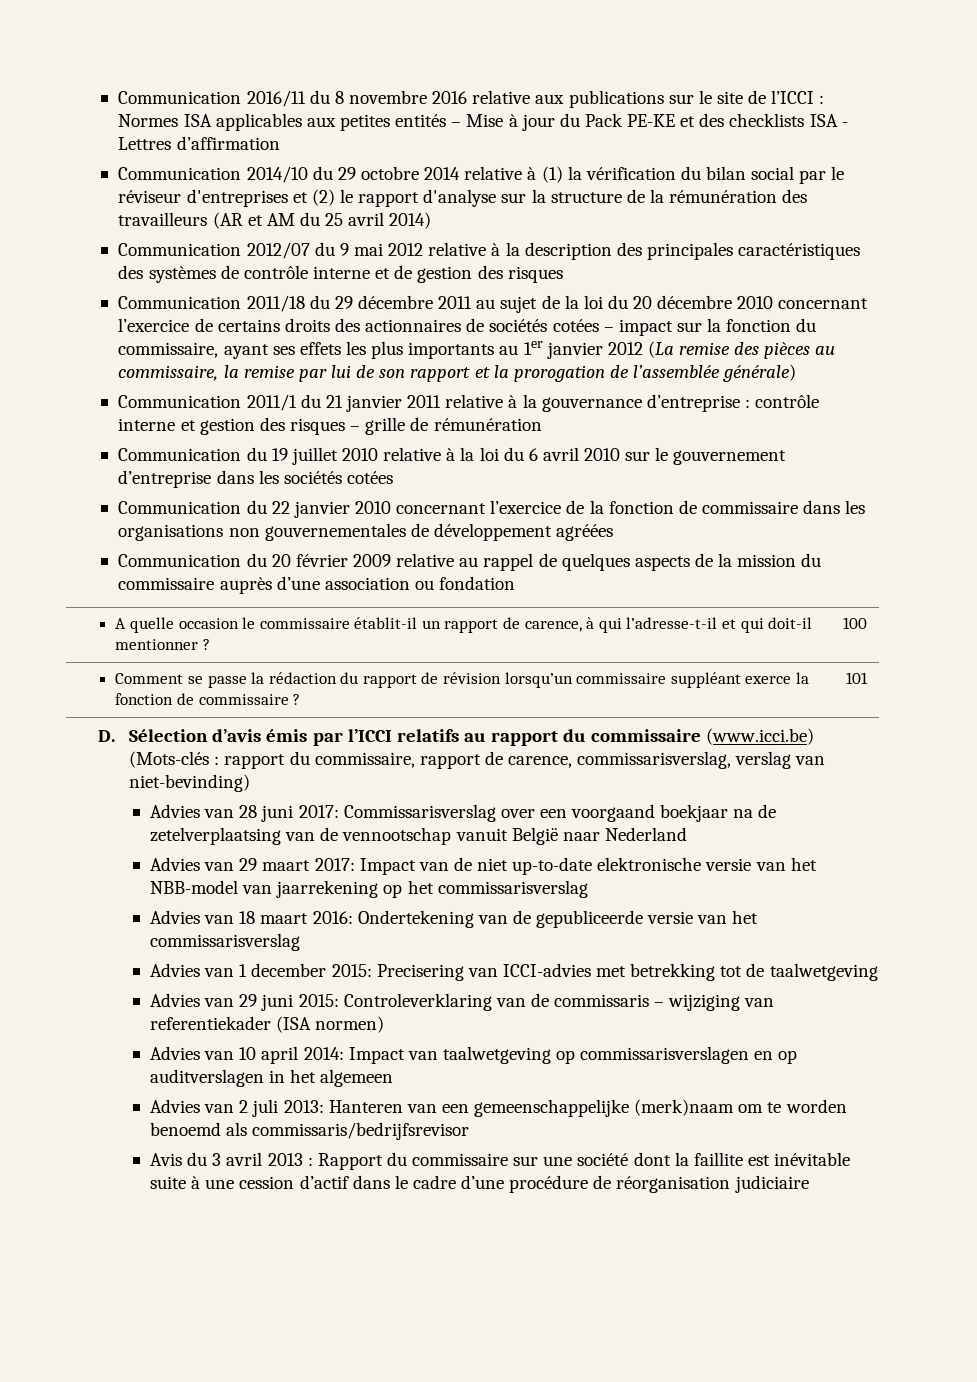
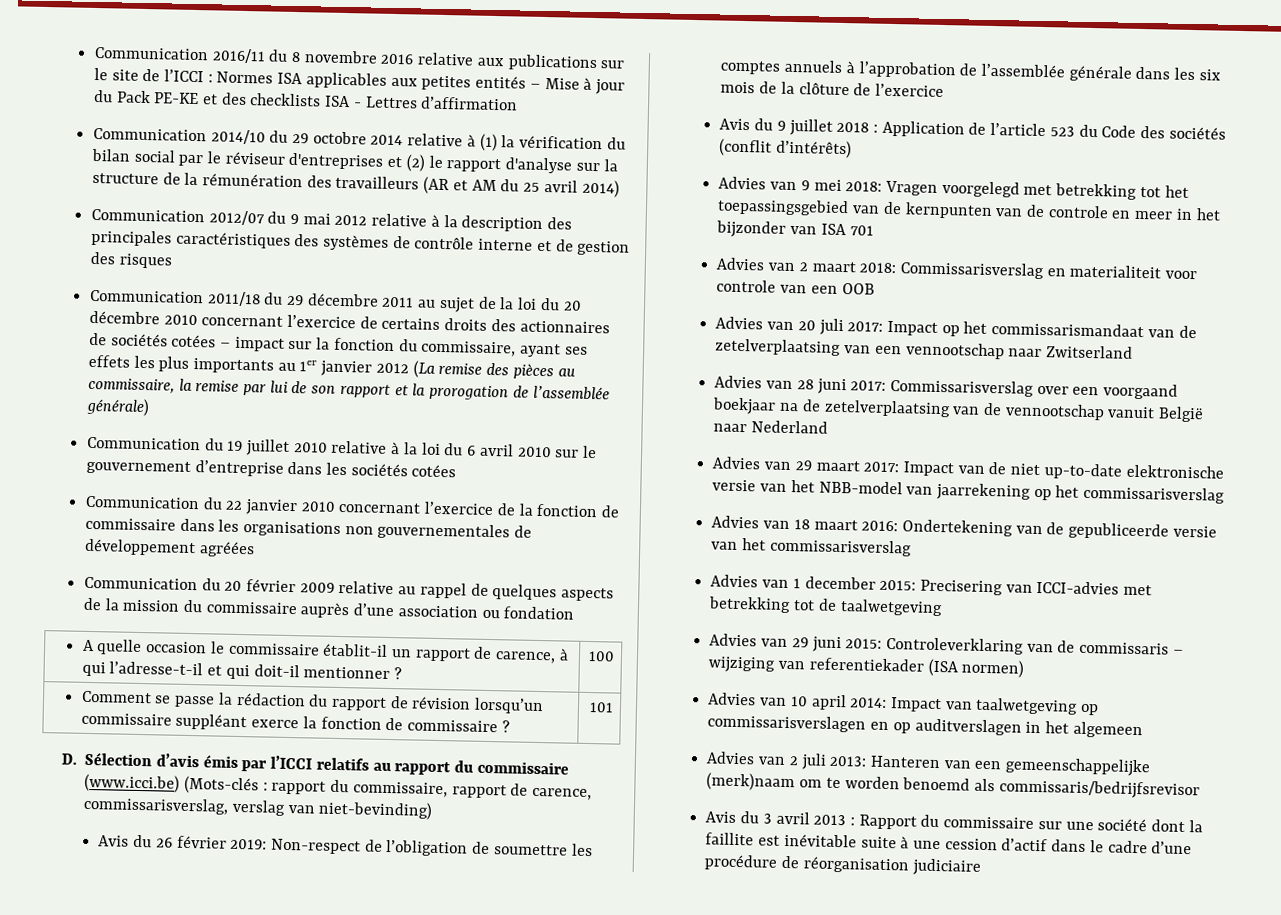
- Communication 2011/1 du 21 janvier 2011 relative à la gouvernance d’entreprise : contrôle interne et gestion des risques – grille de rémunération
+ Avis du 26 février 2019: Non-respect de l’obligation de soumettre les comptes annuels à l’approbation de l’assemblée générale dans les six mois de la clôture de l’exercice
+ Avis du 9 juillet 2018 : Application de l’article 523 du Code des sociétés (conflit d’intérêts)
+ Advies van 9 mei 2018: Vragen voorgelegd met betrekking tot het toepassingsgebied van de kernpunten van de controle en meer in het bijzonder van ISA 701
+ Advies van 2 maart 2018: Commissarisverslag en materialiteit voor controle van een OOB
+ Advies van 20 juli 2017: Impact op het commissarismandaat van de zetelverplaatsing van een vennootschap naar Zwitserland

